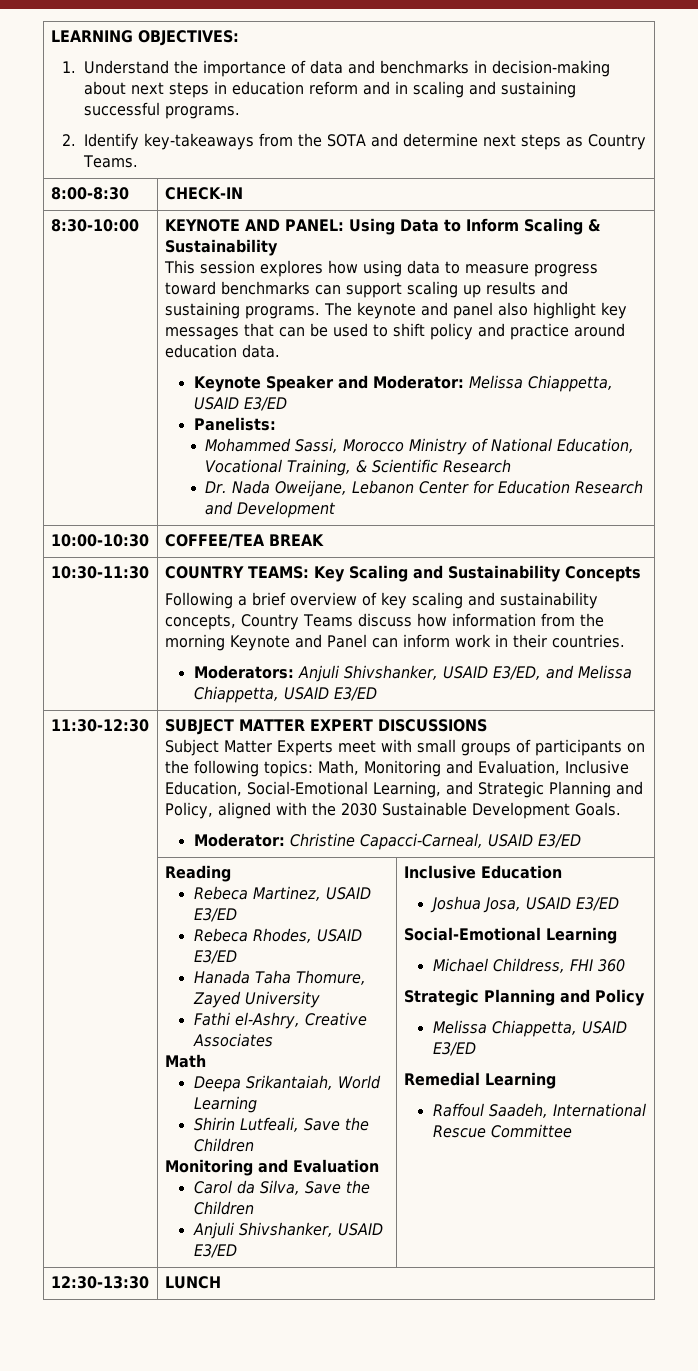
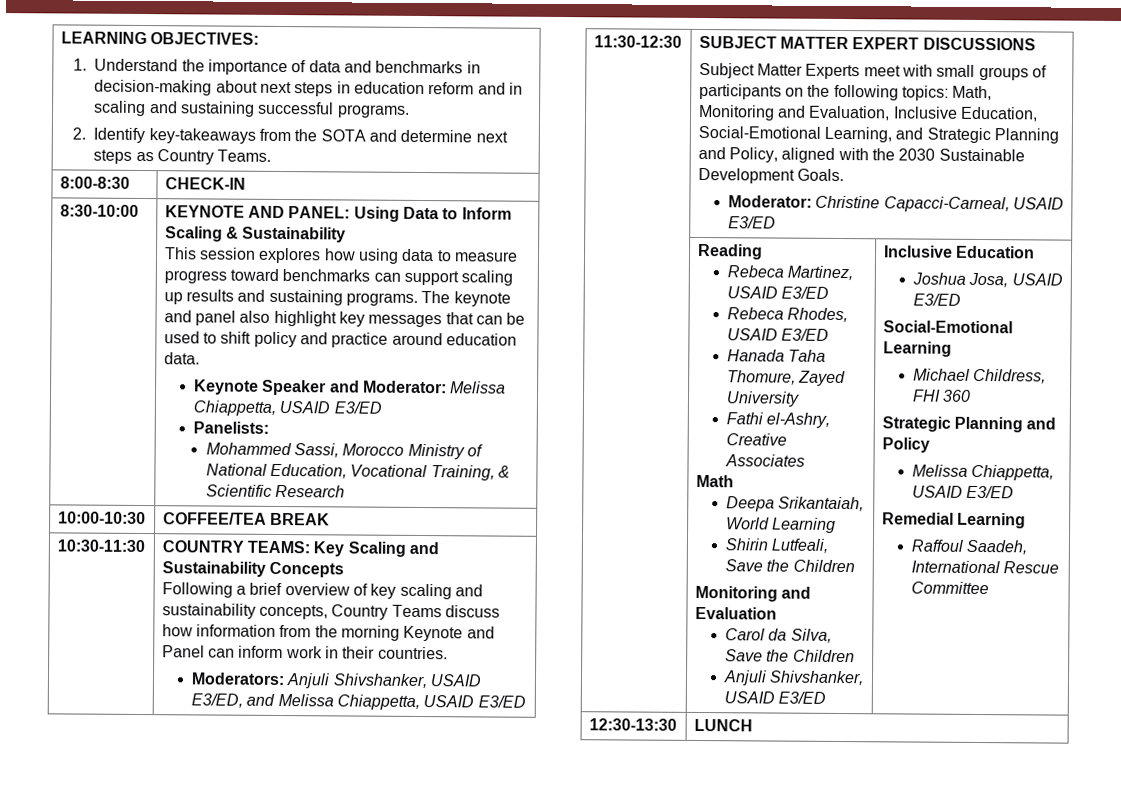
- Dr. Nada Oweijane, Lebanon Center for Education Research and Development

